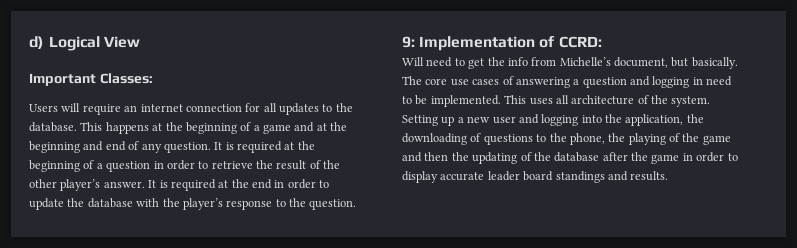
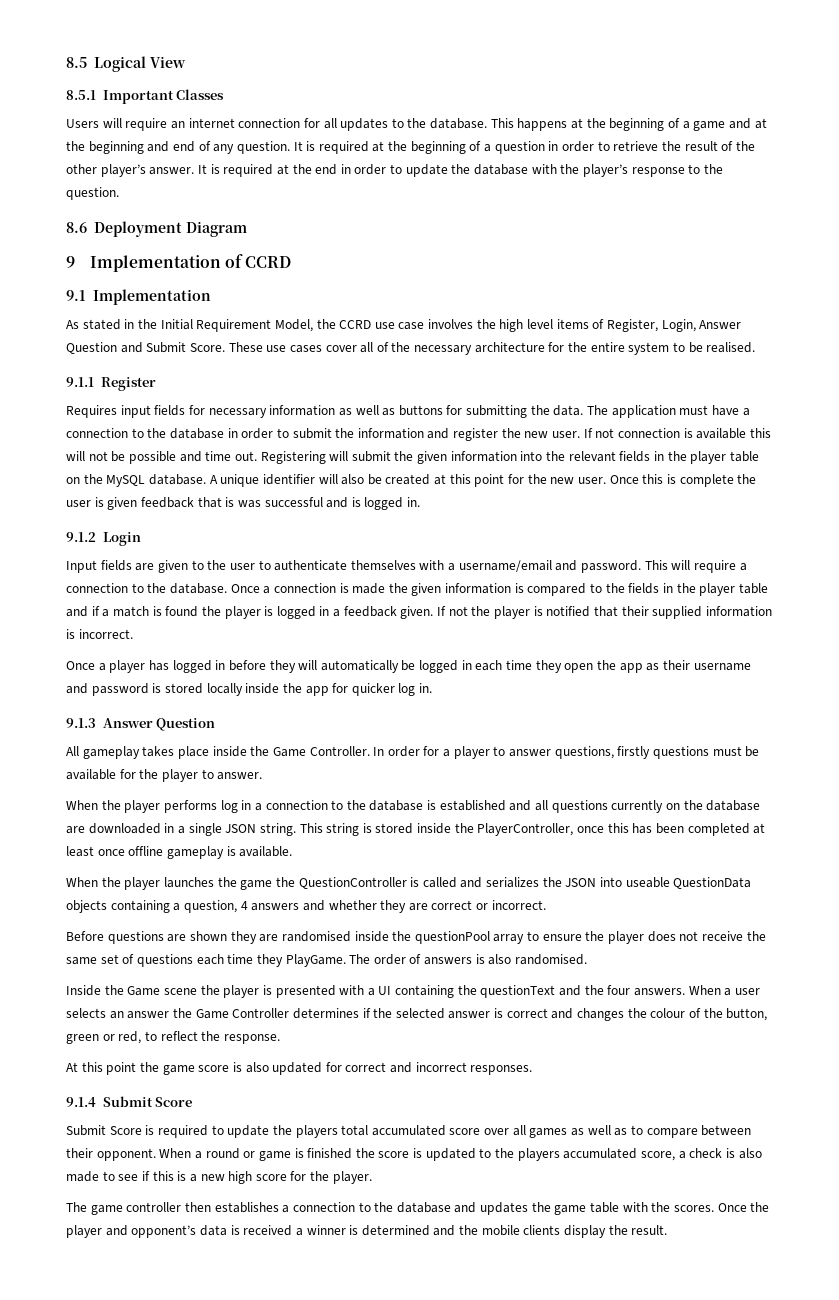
- d) Logical View
+ 8.5 Logical View
- Important Classes:
+ 8.5.1 Important Classes
- 9: Implementation of CCRD:
- Will need to get the info from Michelle’s document, but basically. The core use cases of answering a question and logging in need to be implemented. This uses all architecture of the system. Setting up a new user and logging into the application, the downloading of questions to the phone, the playing of the game and then the updating of the database after the game in order to display accurate leader board standings and results.
+ 8.6 Deployment Diagram
+ 9 Implementation of CCRD
+ 9.1 Implementation
+ As stated in the Initial Requirement Model, the CCRD use case involves the high level items of Register, Login, Answer Question and Submit Score. These use cases cover all of the necessary architecture for the entire system to be realised.
+ 9.1.1 Register
+ Requires input fields for necessary information as well as buttons for submitting the data. The application must have a connection to the database in order to submit the information and register the new user. If not connection is available this will not be possible and time out. Registering will submit the given information into the relevant fields in the player table on the MySQL database. A unique identifier will also be created at this point for the new user. Once this is complete the user is given feedback that is was successful and is logged in.
+ 9.1.2 Login
+ Input fields are given to the user to authenticate themselves with a username/email and password. This will require a connection to the database. Once a connection is made the given information is compared to the fields in the player table and if a match is found the player is logged in a feedback given. If not the player is notified that their supplied information is incorrect.
+ Once a player has logged in before they will automatically be logged in each time they open the app as their username and password is stored locally inside the app for quicker log in.
+ 9.1.3 Answer Question
+ All gameplay takes place inside the Game Controller. In order for a player to answer questions, firstly questions must be available for the player to answer.
+ When the player performs log in a connection to the database is established and all questions currently on the database are downloaded in a single JSON string. This string is stored inside the PlayerController, once this has been completed at least once offline gameplay is available.
+ When the player launches the game the QuestionController is called and serializes the JSON into useable QuestionData objects containing a question, 4 answers and whether they are correct or incorrect.
+ Before questions are shown they are randomised inside the questionPool array to ensure the player does not receive the same set of questions each time they PlayGame. The order of answers is also randomised.
+ Inside the Game scene the player is presented with a UI containing the questionText and the four answers. When a user selects an answer the Game Controller determines if the selected answer is correct and changes the colour of the button, green or red, to reflect the response.
+ At this point the game score is also updated for correct and incorrect responses.
+ 9.1.4 Submit Score
+ Submit Score is required to update the players total accumulated score over all games as well as to compare between their opponent. When a round or game is finished the score is updated to the players accumulated score, a check is also made to see if this is a new high score for the player.
+ The game controller then establishes a connection to the database and updates the game table with the scores. Once the player and opponent’s data is received a winner is determined and the mobile clients display the result.

